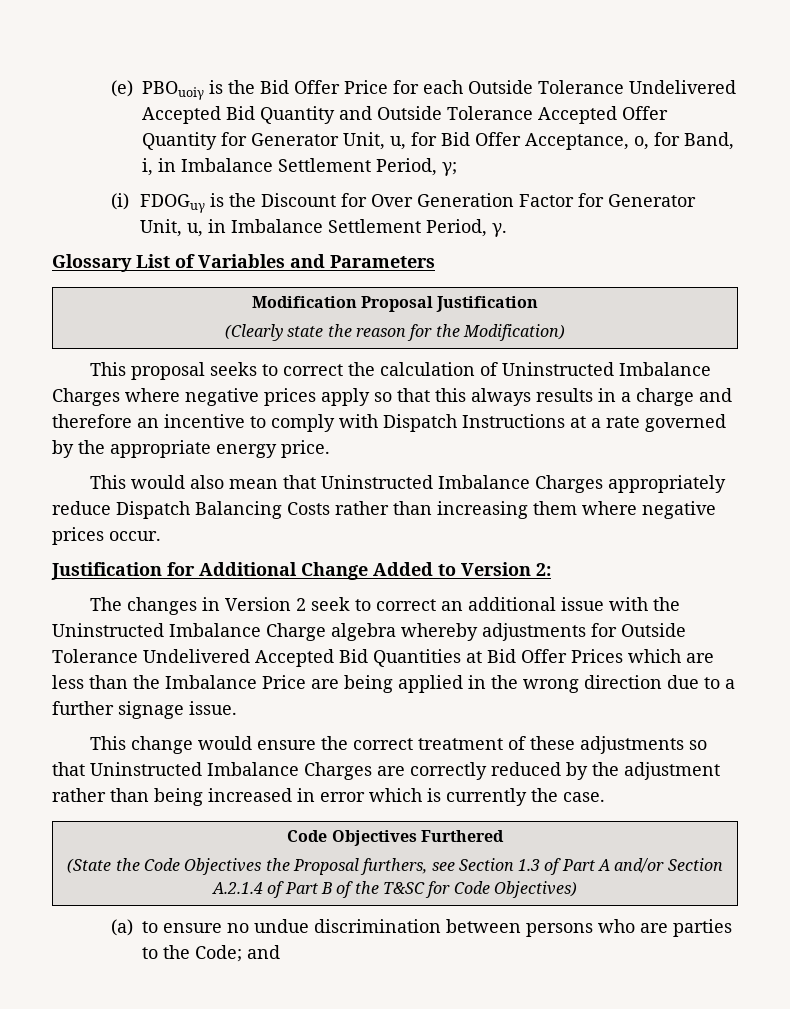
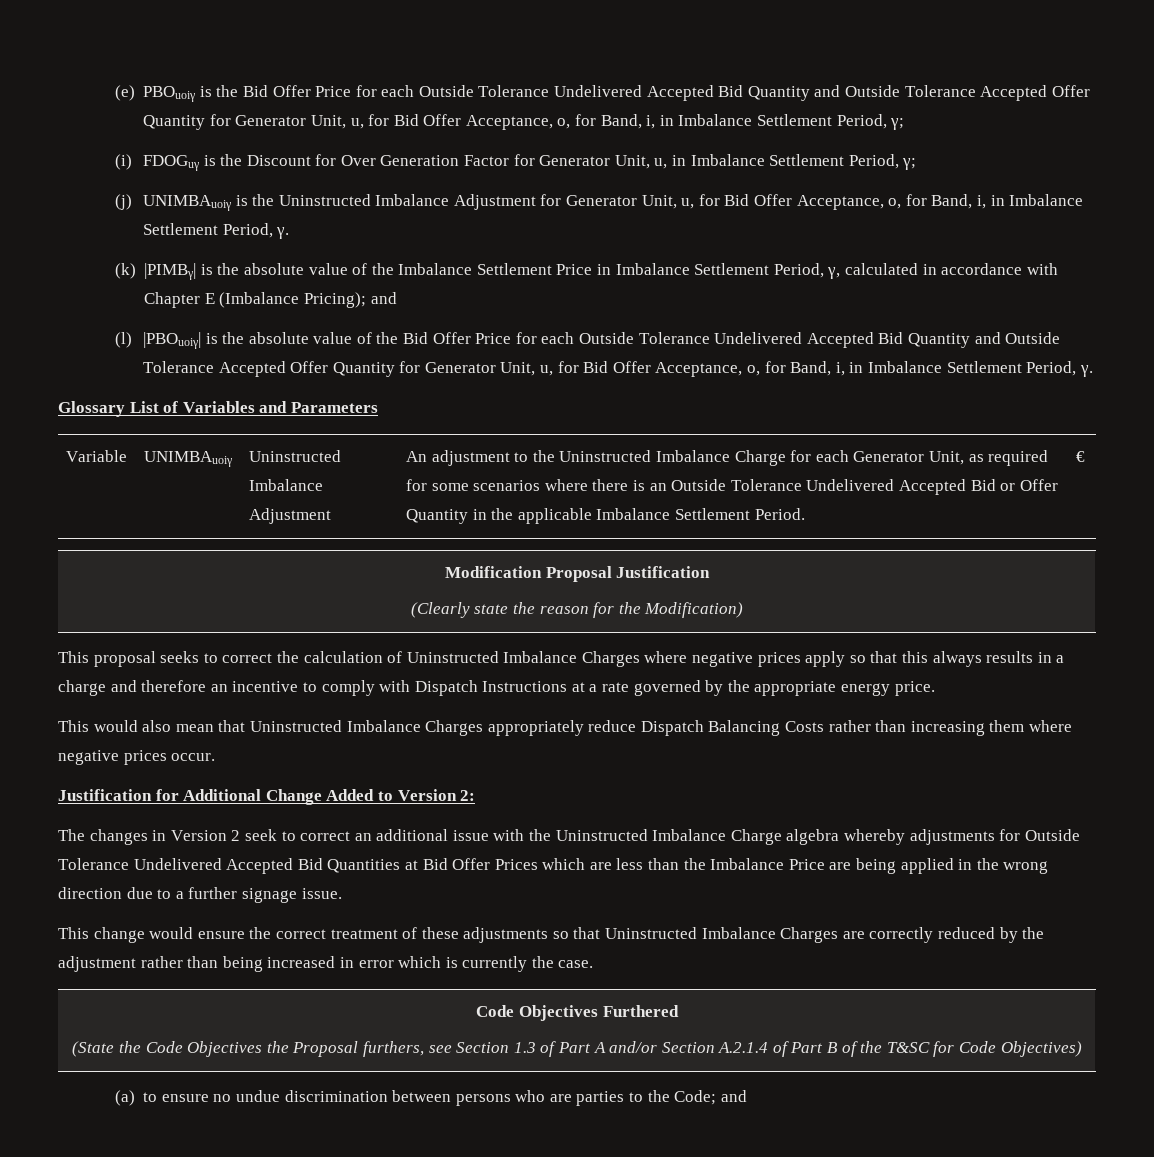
- (i) FDOGuγ is the Discount for Over Generation Factor for Generator Unit, u, in Imbalance Settlement Period, γ.
+ (i) FDOGuγ is the Discount for Over Generation Factor for Generator Unit, u, in Imbalance Settlement Period, γ;
+ (j) UNIMBAuoiγ is the Uninstructed Imbalance Adjustment for Generator Unit, u, for Bid Offer Acceptance, o, for Band, i, in Imbalance Settlement Period, γ.
+ (k) |PIMBγ| is the absolute value of the Imbalance Settlement Price in Imbalance Settlement Period, γ, calculated in accordance with Chapter E (Imbalance Pricing); and
+ (l) |PBOuoiγ| is the absolute value of the Bid Offer Price for each Outside Tolerance Undelivered Accepted Bid Quantity and Outside Tolerance Accepted Offer Quantity for Generator Unit, u, for Bid Offer Acceptance, o, for Band, i, in Imbalance Settlement Period, γ.
+ Variable | UNIMBAuoiγ | Uninstructed Imbalance Adjustment | An adjustment to the Uninstructed Imbalance Charge for each Generator Unit, as required for some scenarios where there is an Outside Tolerance Undelivered Accepted Bid or Offer Quantity in the applicable Imbalance Settlement Period. | €

